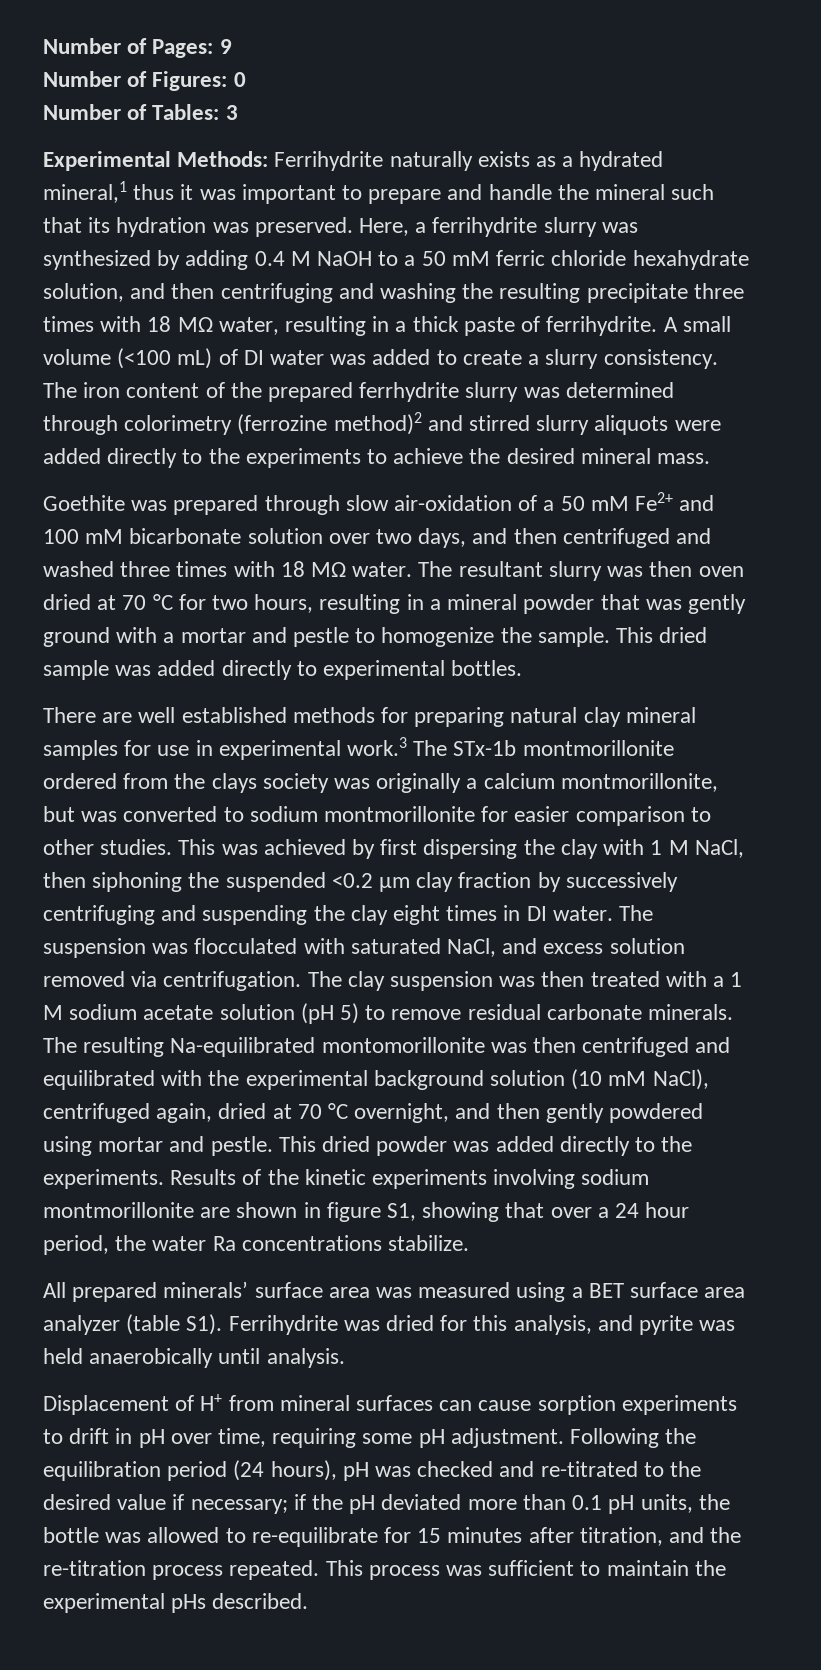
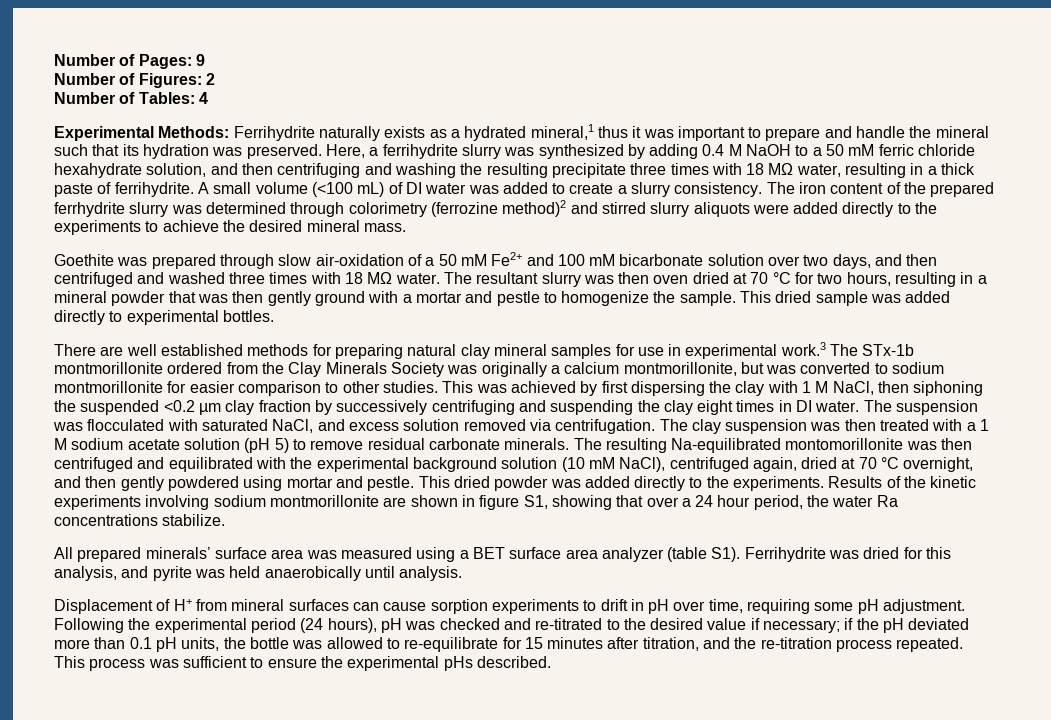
- Number of Figures: 0
+ Number of Figures: 2
- Number of Tables: 3
+ Number of Tables: 4
- The resultant slurry was then oven dried at 70 °C for two hours, resulting in a mineral powder that was gently ground with a mortar and pestle to homogenize the sample.
+ The resultant slurry was then oven dried at 70 °C for two hours, resulting in a mineral powder that was then gently ground with a mortar and pestle to homogenize the sample.
- There are well established methods for preparing natural clay mineral samples for use in experimental work.3 The STx-1b montmorillonite ordered from the clays society was originally a calcium montmorillonite, but was converted to sodium montmorillonite for easier comparison to other studies.
+ There are well established methods for preparing natural clay mineral samples for use in experimental work.3 The STx-1b montmorillonite ordered from the Clay Minerals Society was originally a calcium montmorillonite, but was converted to sodium montmorillonite for easier comparison to other studies.
- Following the equilibration period (24 hours), pH was checked and re-titrated to the desired value if necessary; if the pH deviated more than 0.1 pH units, the bottle was allowed to re-equilibrate for 15 minutes after titration, and the re-titration process repeated.
+ Following the experimental period (24 hours), pH was checked and re-titrated to the desired value if necessary; if the pH deviated more than 0.1 pH units, the bottle was allowed to re-equilibrate for 15 minutes after titration, and the re-titration process repeated.
- This process was sufficient to maintain the experimental pHs described.
+ This process was sufficient to ensure the experimental pHs described.

